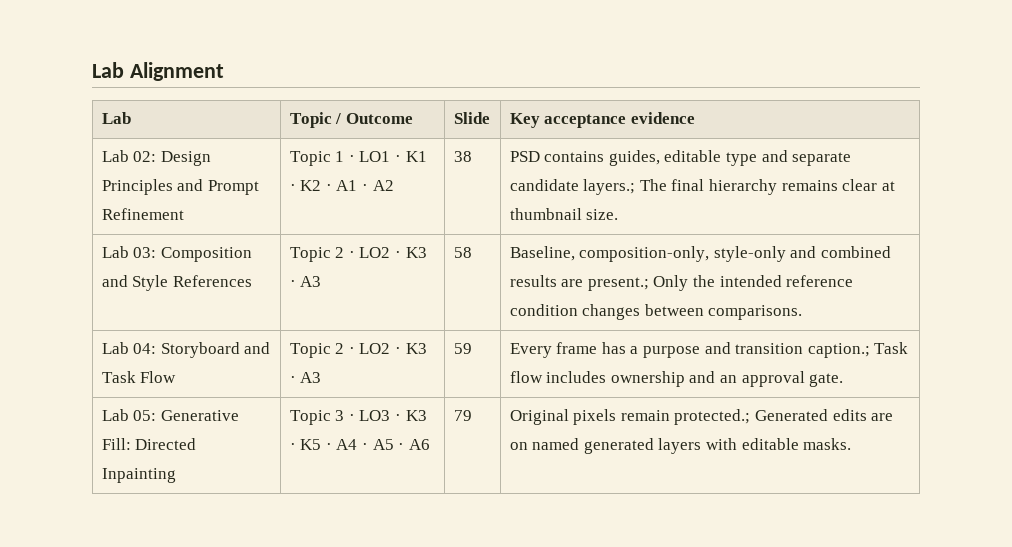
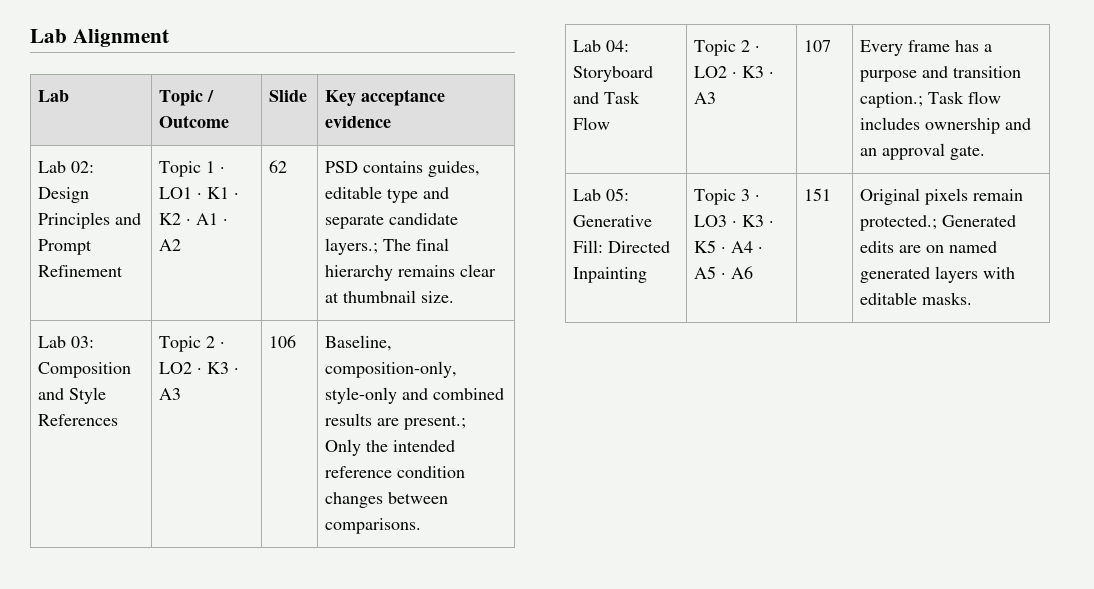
- Lab 02: Design Principles and Prompt Refinement | Topic 1 · LO1 · K1 · K2 · A1 · A2 | 38 | PSD contains guides, editable type and separate candidate layers.; The final hierarchy remains clear at thumbnail size.
+ Lab 02: Design Principles and Prompt Refinement | Topic 1 · LO1 · K1 · K2 · A1 · A2 | 62 | PSD contains guides, editable type and separate candidate layers.; The final hierarchy remains clear at thumbnail size.
- Lab 03: Composition and Style References | Topic 2 · LO2 · K3 · A3 | 58 | Baseline, composition-only, style-only and combined results are present.; Only the intended reference condition changes between comparisons.
+ Lab 03: Composition and Style References | Topic 2 · LO2 · K3 · A3 | 106 | Baseline, composition-only, style-only and combined results are present.; Only the intended reference condition changes between comparisons.
- Lab 04: Storyboard and Task Flow | Topic 2 · LO2 · K3 · A3 | 59 | Every frame has a purpose and transition caption.; Task flow includes ownership and an approval gate.
+ Lab 04: Storyboard and Task Flow | Topic 2 · LO2 · K3 · A3 | 107 | Every frame has a purpose and transition caption.; Task flow includes ownership and an approval gate.
- Lab 05: Generative Fill: Directed Inpainting | Topic 3 · LO3 · K3 · K5 · A4 · A5 · A6 | 79 | Original pixels remain protected.; Generated edits are on named generated layers with editable masks.
+ Lab 05: Generative Fill: Directed Inpainting | Topic 3 · LO3 · K3 · K5 · A4 · A5 · A6 | 151 | Original pixels remain protected.; Generated edits are on named generated layers with editable masks.

